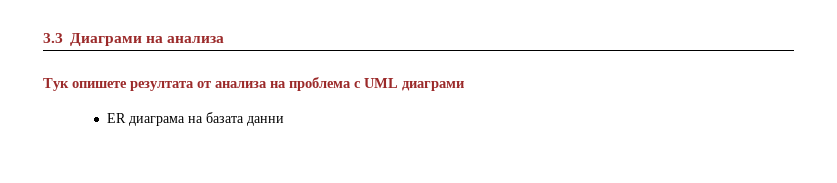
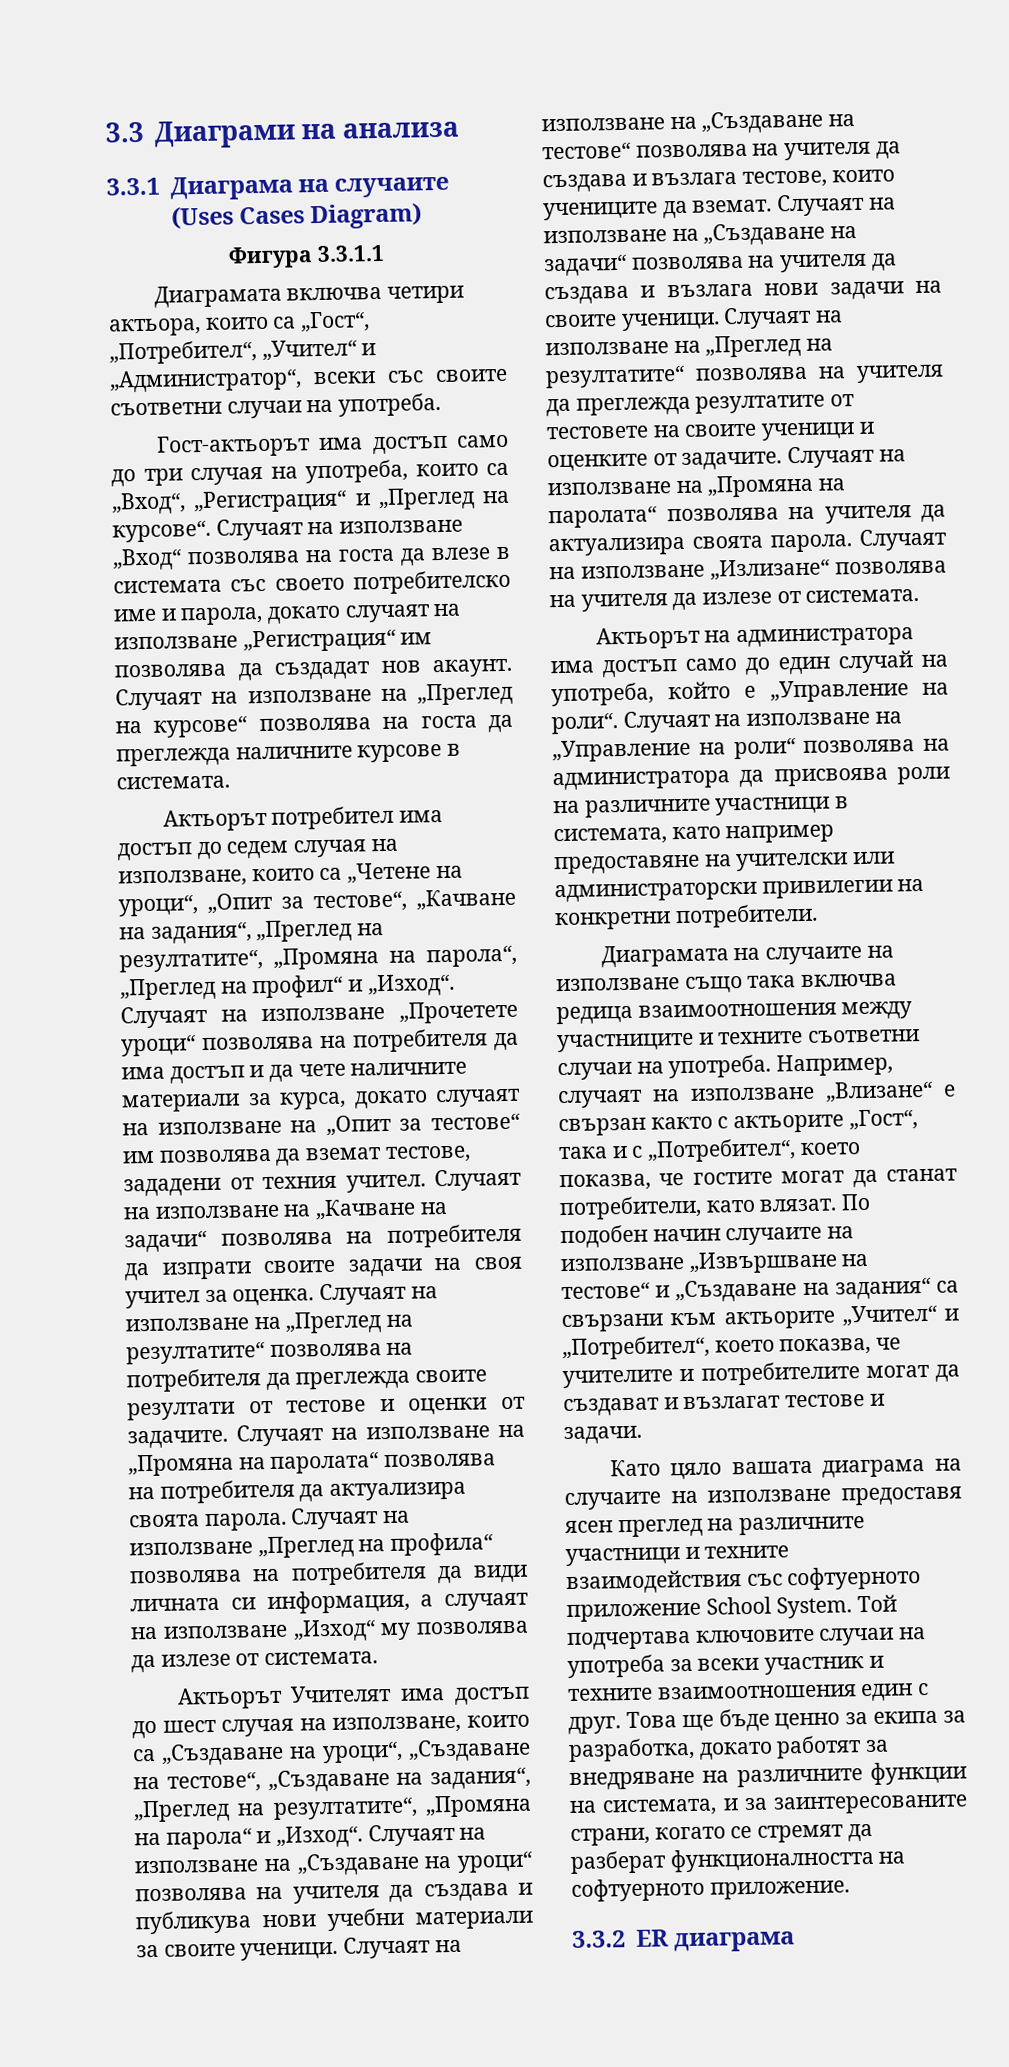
- Тук опишете резултата от анализа на проблема с UML диаграми
- ER диаграма на базата данни
+ 3.3.1 Диаграма на случаите (Uses Cases Diagram)
+ Фигура 3.3.1.1
+ Диаграмата включва четири актьора, които са „Гост“, „Потребител“, „Учител“ и „Администратор“, всеки със своите съответни случаи на употреба.
+ Гост-актьорът има достъп само до три случая на употреба, които са „Вход“, „Регистрация“ и „Преглед на курсове“. Случаят на използване „Вход“ позволява на госта да влезе в системата със своето потребителско име и парола, докато случаят на използване „Регистрация“ им позволява да създадат нов акаунт. Случаят на използване на „Преглед на курсове“ позволява на госта да преглежда наличните курсове в системата.
+ Актьорът потребител има достъп до седем случая на използване, които са „Четене на уроци“, „Опит за тестове“, „Качване на задания“, „Преглед на резултатите“, „Промяна на парола“, „Преглед на профил“ и „Изход“. Случаят на използване „Прочетете уроци“ позволява на потребителя да има достъп и да чете наличните материали за курса, докато случаят на използване на „Опит за тестове“ им позволява да вземат тестове, зададени от техния учител. Случаят на използване на „Качване на задачи“ позволява на потребителя да изпрати своите задачи на своя учител за оценка. Случаят на използване на „Преглед на резултатите“ позволява на потребителя да преглежда своите резултати от тестове и оценки от задачите. Случаят на използване на „Промяна на паролата“ позволява на потребителя да актуализира своята парола. Случаят на използване „Преглед на профила“ позволява на потребителя да види личната си информация, а случаят на използване „Изход“ му позволява да излезе от системата.
+ Актьорът Учителят има достъп до шест случая на използване, които са „Създаване на уроци“, „Създаване на тестове“, „Създаване на задания“, „Преглед на резултатите“, „Промяна на парола“ и „Изход“. Случаят на използване на „Създаване на уроци“ позволява на учителя да създава и публикува нови учебни материали за своите ученици. Случаят на използване на „Създаване на тестове“ позволява на учителя да създава и възлага тестове, които учениците да вземат. Случаят на използване на „Създаване на задачи“ позволява на учителя да създава и възлага нови задачи на своите ученици. Случаят на използване на „Преглед на резултатите“ позволява на учителя да преглежда резултатите от тестовете на своите ученици и оценките от задачите. Случаят на използване на „Промяна на паролата“ позволява на учителя да актуализира своята парола. Случаят на използване „Излизане“ позволява на учителя да излезе от системата.
+ Актьорът на администратора има достъп само до един случай на употреба, който е „Управление на роли“. Случаят на използване на „Управление на роли“ позволява на администратора да присвоява роли на различните участници в системата, като например предоставяне на учителски или администраторски привилегии на конкретни потребители.
+ Диаграмата на случаите на използване също така включва редица взаимоотношения между участниците и техните съответни случаи на употреба. Например, случаят на използване „Влизане“ е свързан както с актьорите „Гост“, така и с „Потребител“, което показва, че гостите могат да станат потребители, като влязат. По подобен начин случаите на използване „Извършване на тестове“ и „Създаване на задания“ са свързани към актьорите „Учител“ и „Потребител“, което показва, че учителите и потребителите могат да създават и възлагат тестове и задачи.
+ Като цяло вашата диаграма на случаите на използване предоставя ясен преглед на различните участници и техните взаимодействия със софтуерното приложение School System. Той подчертава ключовите случаи на употреба за всеки участник и техните взаимоотношения един с друг. Това ще бъде ценно за екипа за разработка, докато работят за внедряване на различните функции на системата, и за заинтересованите страни, когато се стремят да разберат функционалността на софтуерното приложение.
+ 3.3.2 ER диаграма

